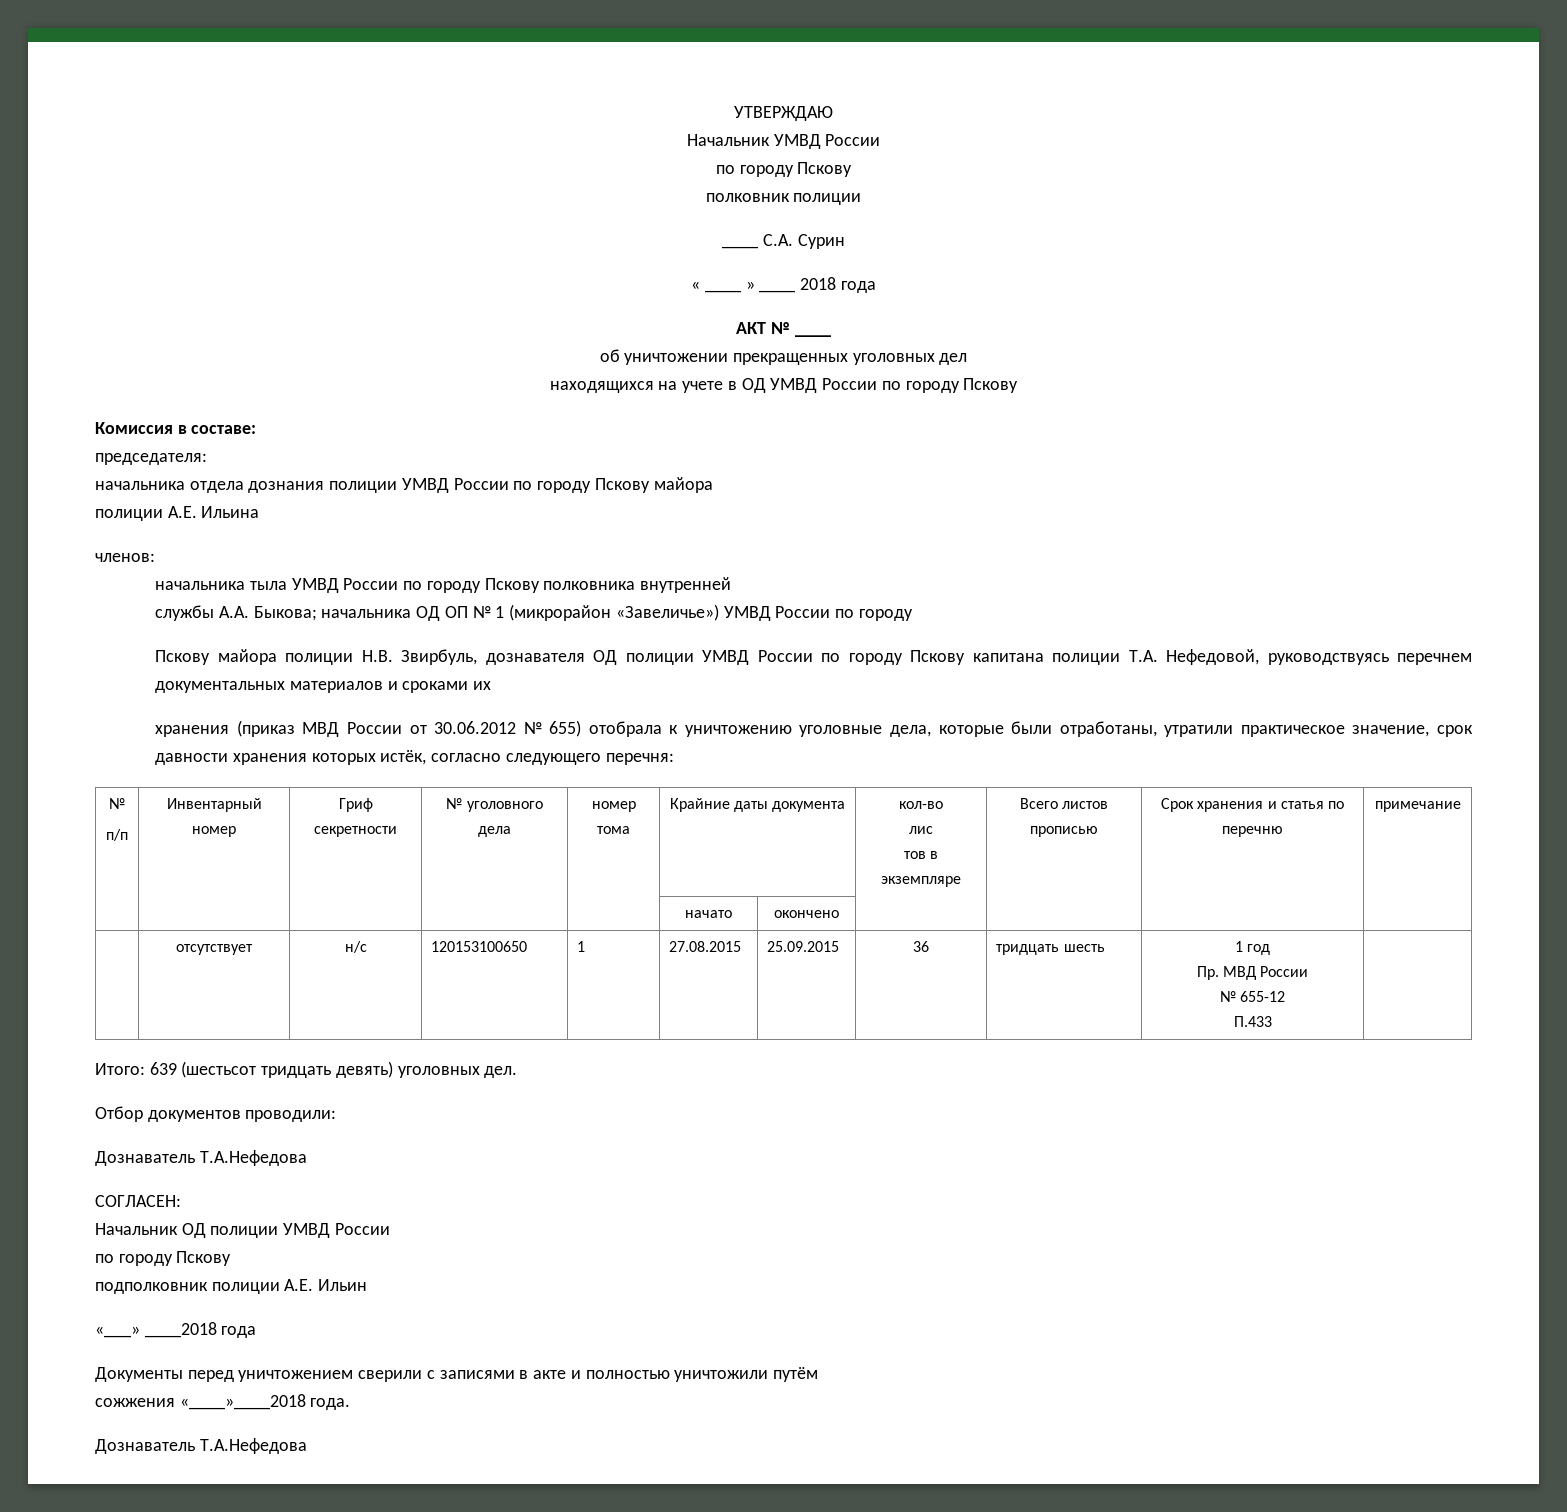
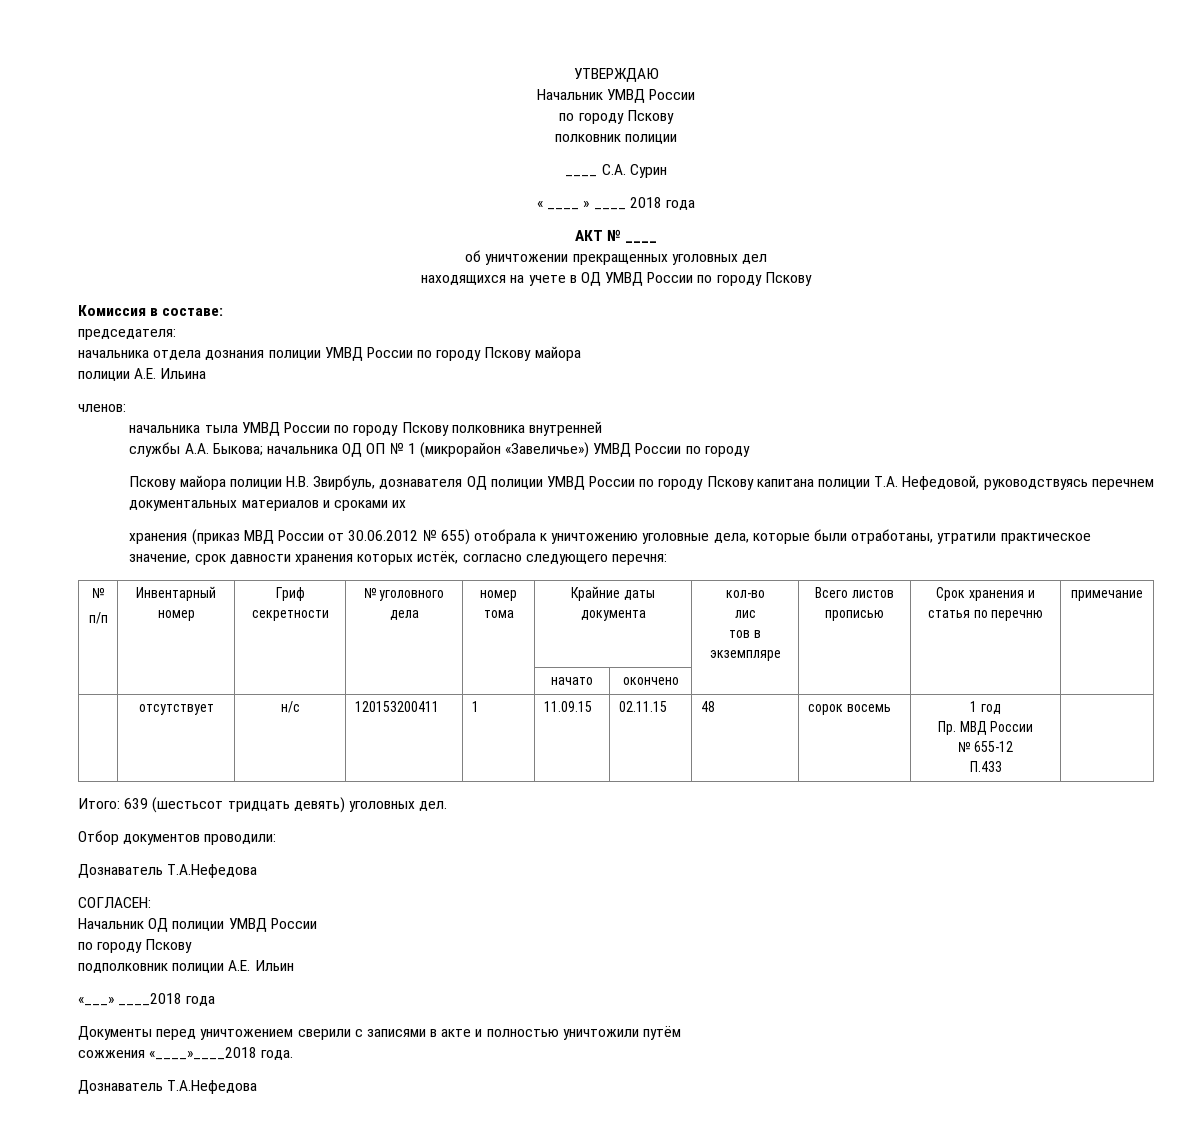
- | отсутствует | н/с | 120153100650 | 1 | 27.08.2015 | 25.09.2015 | 36 | тридцать шесть | 1 год
+ | отсутствует | н/с | 120153200411 | 1 | 11.09.15 | 02.11.15 | 48 | сорок восемь | 1 год

